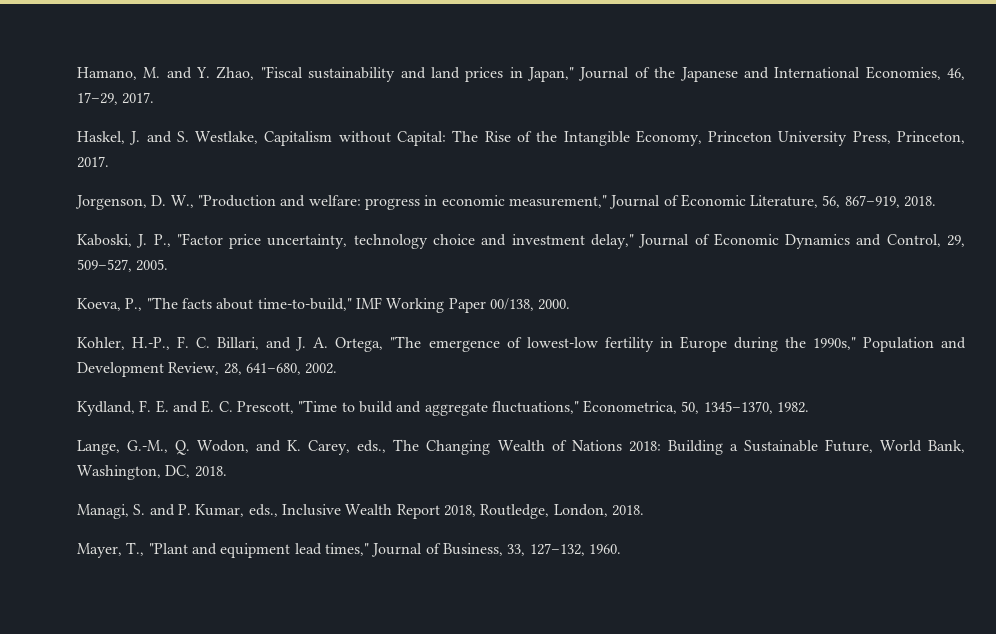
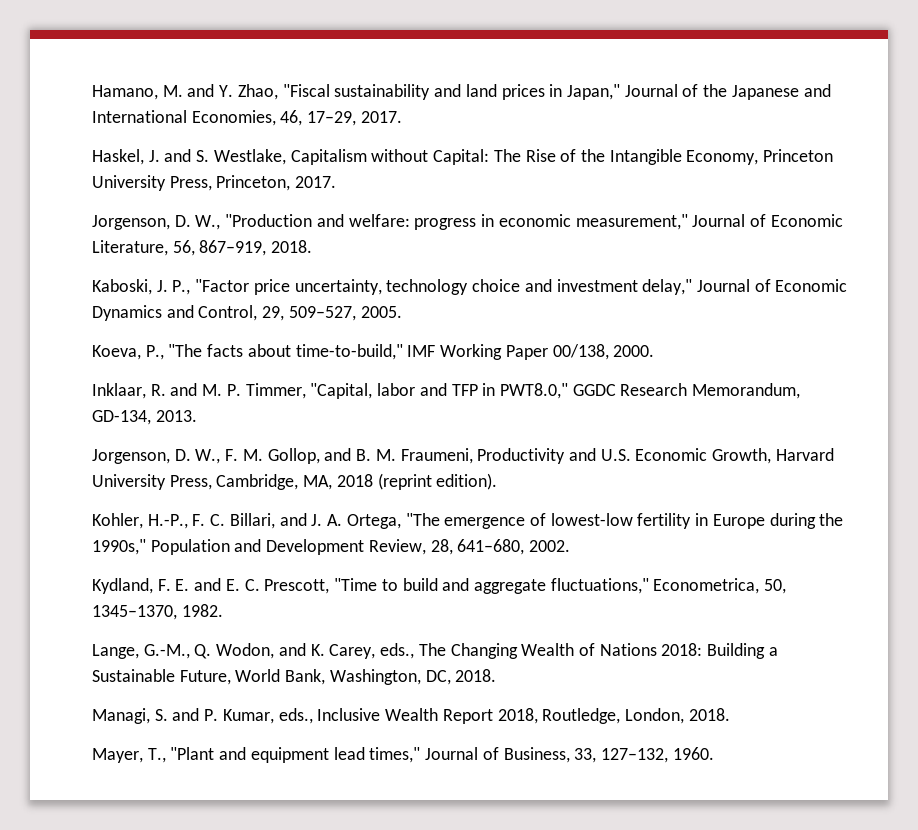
+ Inklaar, R. and M. P. Timmer, "Capital, labor and TFP in PWT8.0," GGDC Research Memorandum, GD-134, 2013.
+ Jorgenson, D. W., F. M. Gollop, and B. M. Fraumeni, Productivity and U.S. Economic Growth, Harvard University Press, Cambridge, MA, 2018 (reprint edition).

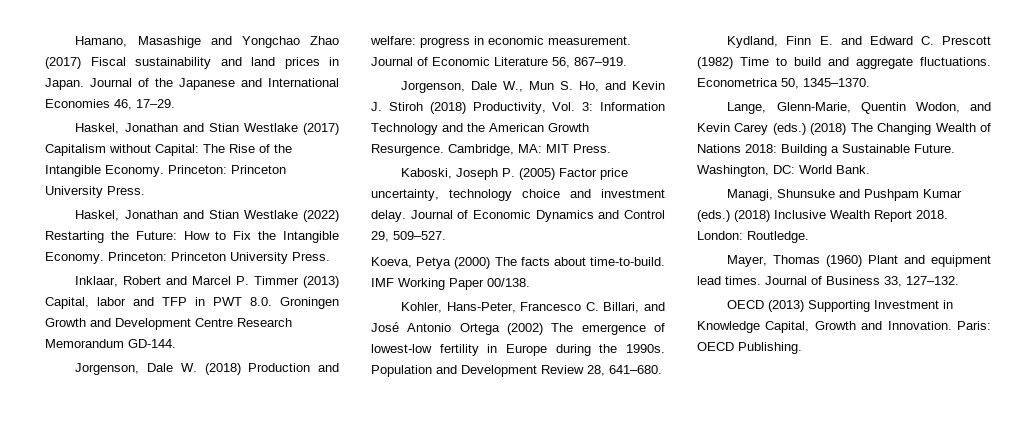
- Hamano, M. and Y. Zhao, "Fiscal sustainability and land prices in Japan," Journal of the Japanese and International Economies, 46, 17–29, 2017.
- Haskel, J. and S. Westlake, Capitalism without Capital: The Rise of the Intangible Economy, Princeton University Press, Princeton, 2017.
- Jorgenson, D. W., "Production and welfare: progress in economic measurement," Journal of Economic Literature, 56, 867–919, 2018.
- Kaboski, J. P., "Factor price uncertainty, technology choice and investment delay," Journal of Economic Dynamics and Control, 29, 509–527, 2005.
- Koeva, P., "The facts about time-to-build," IMF Working Paper 00/138, 2000.
- Inklaar, R. and M. P. Timmer, "Capital, labor and TFP in PWT8.0," GGDC Research Memorandum, GD-134, 2013.
- Jorgenson, D. W., F. M. Gollop, and B. M. Fraumeni, Productivity and U.S. Economic Growth, Harvard University Press, Cambridge, MA, 2018 (reprint edition).
+ Hamano, Masashige and Yongchao Zhao (2017) Fiscal sustainability and land prices in Japan. Journal of the Japanese and International Economies 46, 17–29.
+ Haskel, Jonathan and Stian Westlake (2017) Capitalism without Capital: The Rise of the Intangible Economy. Princeton: Princeton University Press.
+ Haskel, Jonathan and Stian Westlake (2022) Restarting the Future: How to Fix the Intangible Economy. Princeton: Princeton University Press.
+ Inklaar, Robert and Marcel P. Timmer (2013) Capital, labor and TFP in PWT 8.0. Groningen Growth and Development Centre Research Memorandum GD-144.
+ Jorgenson, Dale W. (2018) Production and welfare: progress in economic measurement. Journal of Economic Literature 56, 867–919.
+ Jorgenson, Dale W., Mun S. Ho, and Kevin J. Stiroh (2018) Productivity, Vol. 3: Information Technology and the American Growth Resurgence. Cambridge, MA: MIT Press.
+ Kaboski, Joseph P. (2005) Factor price uncertainty, technology choice and investment delay. Journal of Economic Dynamics and Control 29, 509–527.
+ Koeva, Petya (2000) The facts about time-to-build. IMF Working Paper 00/138.
- Kohler, H.-P., F. C. Billari, and J. A. Ortega, "The emergence of lowest-low fertility in Europe during the 1990s," Population and Development Review, 28, 641–680, 2002.
+ Kohler, Hans-Peter, Francesco C. Billari, and José Antonio Ortega (2002) The emergence of lowest-low fertility in Europe during the 1990s. Population and Development Review 28, 641–680.
- Kydland, F. E. and E. C. Prescott, "Time to build and aggregate fluctuations," Econometrica, 50, 1345–1370, 1982.
- Lange, G.-M., Q. Wodon, and K. Carey, eds., The Changing Wealth of Nations 2018: Building a Sustainable Future, World Bank, Washington, DC, 2018.
- Managi, S. and P. Kumar, eds., Inclusive Wealth Report 2018, Routledge, London, 2018.
+ Kydland, Finn E. and Edward C. Prescott (1982) Time to build and aggregate fluctuations. Econometrica 50, 1345–1370.
+ Lange, Glenn-Marie, Quentin Wodon, and Kevin Carey (eds.) (2018) The Changing Wealth of Nations 2018: Building a Sustainable Future. Washington, DC: World Bank.
+ Managi, Shunsuke and Pushpam Kumar (eds.) (2018) Inclusive Wealth Report 2018. London: Routledge.
- Mayer, T., "Plant and equipment lead times," Journal of Business, 33, 127–132, 1960.
+ Mayer, Thomas (1960) Plant and equipment lead times. Journal of Business 33, 127–132.
+ OECD (2013) Supporting Investment in Knowledge Capital, Growth and Innovation. Paris: OECD Publishing.

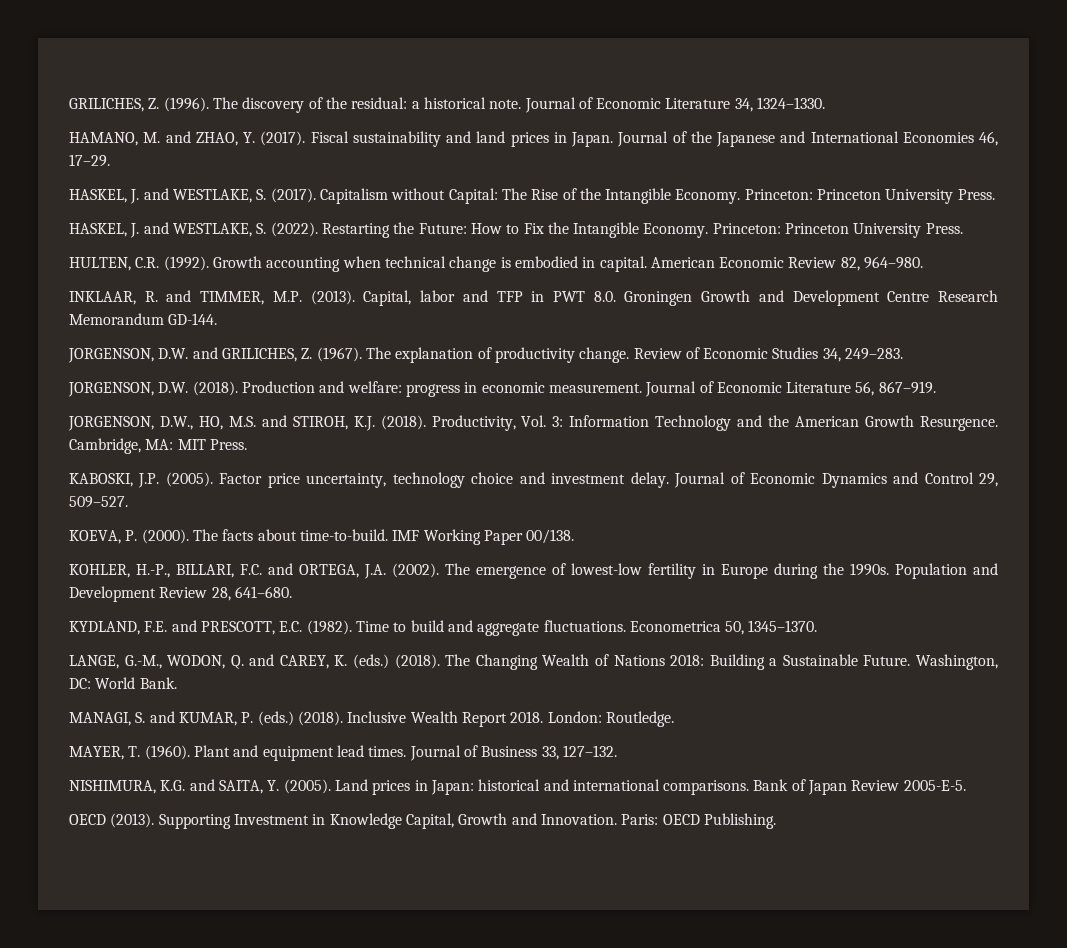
- Hamano, Masashige and Yongchao Zhao (2017) Fiscal sustainability and land prices in Japan.
+ GRILICHES, Z. (1996). The discovery of the residual: a historical note. Journal of Economic Literature 34, 1324–1330.
+ HAMANO, M. and ZHAO, Y. (2017). Fiscal sustainability and land prices in Japan.
- Haskel, Jonathan and Stian Westlake (2017) Capitalism without Capital: The Rise of the Intangible Economy.
+ HASKEL, J. and WESTLAKE, S. (2017). Capitalism without Capital: The Rise of the Intangible Economy.
- Haskel, Jonathan and Stian Westlake (2022) Restarting the Future: How to Fix the Intangible Economy.
+ HASKEL, J. and WESTLAKE, S. (2022). Restarting the Future: How to Fix the Intangible Economy.
- Inklaar, Robert and Marcel P. Timmer (2013) Capital, labor and TFP in PWT 8.0. Groningen Growth and Development Centre Research Memorandum GD-144.
+ HULTEN, C.R. (1992). Growth accounting when technical change is embodied in capital. American Economic Review 82, 964–980.
+ INKLAAR, R. and TIMMER, M.P. (2013). Capital, labor and TFP in PWT 8.0. Groningen Growth and Development Centre Research Memorandum GD-144.
- Jorgenson, Dale W. (2018) Production and welfare: progress in economic measurement.
+ JORGENSON, D.W. and GRILICHES, Z. (1967). The explanation of productivity change. Review of Economic Studies 34, 249–283.
+ JORGENSON, D.W. (2018). Production and welfare: progress in economic measurement.
- Jorgenson, Dale W., Mun S. Ho, and Kevin J. Stiroh (2018) Productivity, Vol. 3: Information Technology and the American Growth Resurgence.
+ JORGENSON, D.W., HO, M.S. and STIROH, K.J. (2018). Productivity, Vol. 3: Information Technology and the American Growth Resurgence.
- Kaboski, Joseph P. (2005) Factor price uncertainty, technology choice and investment delay.
+ KABOSKI, J.P. (2005). Factor price uncertainty, technology choice and investment delay.
- Koeva, Petya (2000) The facts about time-to-build.
+ KOEVA, P. (2000). The facts about time-to-build.
- Kohler, Hans-Peter, Francesco C. Billari, and José Antonio Ortega (2002) The emergence of lowest-low fertility in Europe during the 1990s.
+ KOHLER, H.-P., BILLARI, F.C. and ORTEGA, J.A. (2002). The emergence of lowest-low fertility in Europe during the 1990s.
- Kydland, Finn E. and Edward C. Prescott (1982) Time to build and aggregate fluctuations.
+ KYDLAND, F.E. and PRESCOTT, E.C. (1982). Time to build and aggregate fluctuations.
- Lange, Glenn-Marie, Quentin Wodon, and Kevin Carey (eds.) (2018) The Changing Wealth of Nations 2018: Building a Sustainable Future.
+ LANGE, G.-M., WODON, Q. and CAREY, K. (eds.) (2018). The Changing Wealth of Nations 2018: Building a Sustainable Future.
- Managi, Shunsuke and Pushpam Kumar (eds.) (2018) Inclusive Wealth Report 2018.
+ MANAGI, S. and KUMAR, P. (eds.) (2018). Inclusive Wealth Report 2018.
- Mayer, Thomas (1960) Plant and equipment lead times.
+ MAYER, T. (1960). Plant and equipment lead times.
- OECD (2013) Supporting Investment in Knowledge Capital, Growth and Innovation.
+ NISHIMURA, K.G. and SAITA, Y. (2005). Land prices in Japan: historical and international comparisons. Bank of Japan Review 2005-E-5.
+ OECD (2013). Supporting Investment in Knowledge Capital, Growth and Innovation.

